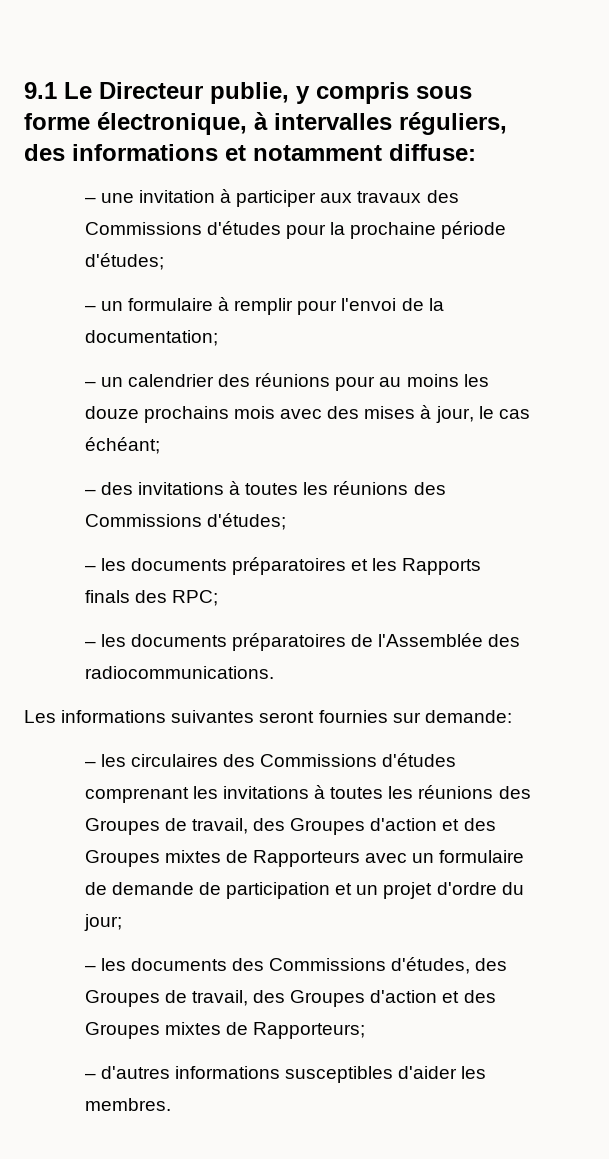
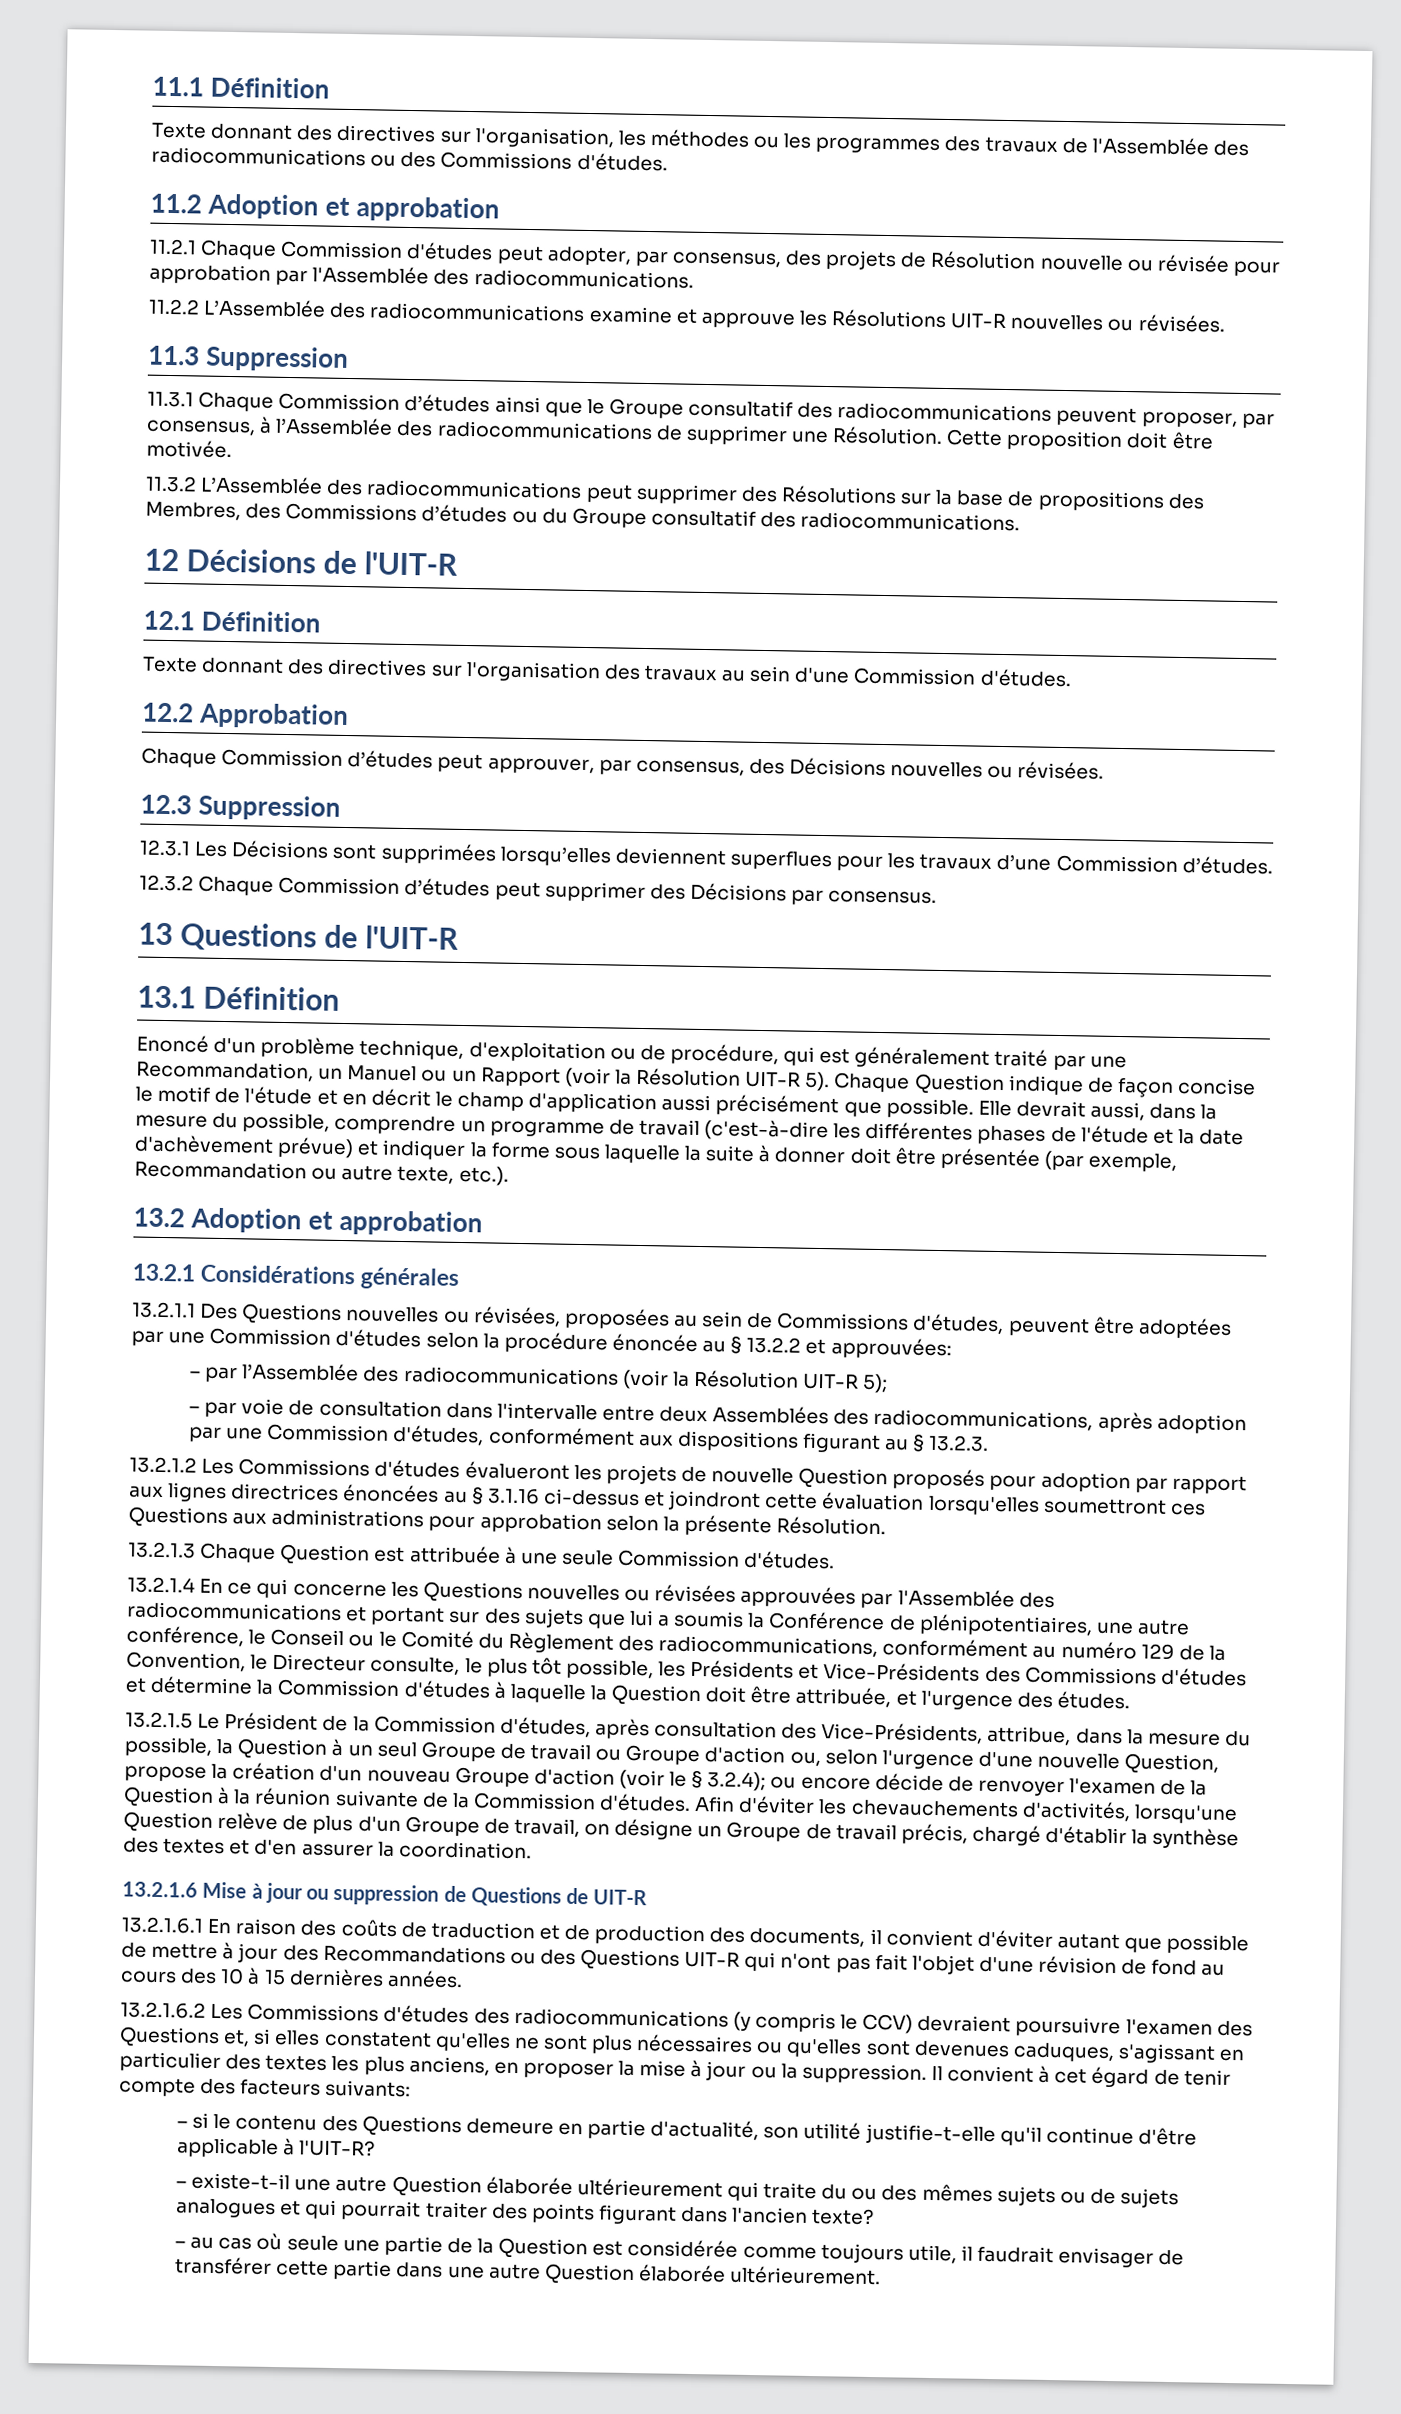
- 9.1 Le Directeur publie, y compris sous forme électronique, à intervalles réguliers, des informations et notamment diffuse:
- – une invitation à participer aux travaux des Commissions d'études pour la prochaine période d'études;
- – un formulaire à remplir pour l'envoi de la documentation;
- – un calendrier des réunions pour au moins les douze prochains mois avec des mises à jour, le cas échéant;
- – des invitations à toutes les réunions des Commissions d'études;
- – les documents préparatoires et les Rapports finals des RPC;
- – les documents préparatoires de l'Assemblée des radiocommunications.
- Les informations suivantes seront fournies sur demande:
- – les circulaires des Commissions d'études comprenant les invitations à toutes les réunions des Groupes de travail, des Groupes d'action et des Groupes mixtes de Rapporteurs avec un formulaire de demande de participation et un projet d'ordre du jour;
- – les documents des Commissions d'études, des Groupes de travail, des Groupes d'action et des Groupes mixtes de Rapporteurs;
- – d'autres informations susceptibles d'aider les membres.
+ 11.1 Définition
+ Texte donnant des directives sur l'organisation, les méthodes ou les programmes des travaux de l'Assemblée des radiocommunications ou des Commissions d'études.
+ 11.2 Adoption et approbation
+ 11.2.1 Chaque Commission d'études peut adopter, par consensus, des projets de Résolution nouvelle ou révisée pour approbation par l'Assemblée des radiocommunications.
+ 11.2.2 L’Assemblée des radiocommunications examine et approuve les Résolutions UIT-R nouvelles ou révisées.
+ 11.3 Suppression
+ 11.3.1 Chaque Commission d’études ainsi que le Groupe consultatif des radiocommunications peuvent proposer, par consensus, à l’Assemblée des radiocommunications de supprimer une Résolution. Cette proposition doit être motivée.
+ 11.3.2 L’Assemblée des radiocommunications peut supprimer des Résolutions sur la base de propositions des Membres, des Commissions d’études ou du Groupe consultatif des radiocommunications.
+ 12 Décisions de l'UIT-R
+ 12.1 Définition
+ Texte donnant des directives sur l'organisation des travaux au sein d'une Commission d'études.
+ 12.2 Approbation
+ Chaque Commission d’études peut approuver, par consensus, des Décisions nouvelles ou révisées.
+ 12.3 Suppression
+ 12.3.1 Les Décisions sont supprimées lorsqu’elles deviennent superflues pour les travaux d’une Commission d’études.
+ 12.3.2 Chaque Commission d’études peut supprimer des Décisions par consensus.
+ 13 Questions de l'UIT-R
+ 13.1 Définition
+ Enoncé d'un problème technique, d'exploitation ou de procédure, qui est généralement traité par une Recommandation, un Manuel ou un Rapport (voir la Résolution UIT-R 5). Chaque Question indique de façon concise le motif de l'étude et en décrit le champ d'application aussi précisément que possible. Elle devrait aussi, dans la mesure du possible, comprendre un programme de travail (c'est-à-dire les différentes phases de l'étude et la date d'achèvement prévue) et indiquer la forme sous laquelle la suite à donner doit être présentée (par exemple, Recommandation ou autre texte, etc.).
+ 13.2 Adoption et approbation
+ 13.2.1 Considérations générales
+ 13.2.1.1 Des Questions nouvelles ou révisées, proposées au sein de Commissions d'études, peuvent être adoptées par une Commission d'études selon la procédure énoncée au § 13.2.2 et approuvées:
+ – par l’Assemblée des radiocommunications (voir la Résolution UIT-R 5);
+ – par voie de consultation dans l'intervalle entre deux Assemblées des radiocommunications, après adoption par une Commission d'études, conformément aux dispositions figurant au § 13.2.3.
+ 13.2.1.2 Les Commissions d'études évalueront les projets de nouvelle Question proposés pour adoption par rapport aux lignes directrices énoncées au § 3.1.16 ci-dessus et joindront cette évaluation lorsqu'elles soumettront ces Questions aux administrations pour approbation selon la présente Résolution.
+ 13.2.1.3 Chaque Question est attribuée à une seule Commission d'études.
+ 13.2.1.4 En ce qui concerne les Questions nouvelles ou révisées approuvées par l'Assemblée des radiocommunications et portant sur des sujets que lui a soumis la Conférence de plénipotentiaires, une autre conférence, le Conseil ou le Comité du Règlement des radiocommunications, conformément au numéro 129 de la Convention, le Directeur consulte, le plus tôt possible, les Présidents et Vice-Présidents des Commissions d'études et détermine la Commission d'études à laquelle la Question doit être attribuée, et l'urgence des études.
+ 13.2.1.5 Le Président de la Commission d'études, après consultation des Vice-Présidents, attribue, dans la mesure du possible, la Question à un seul Groupe de travail ou Groupe d'action ou, selon l'urgence d'une nouvelle Question, propose la création d'un nouveau Groupe d'action (voir le § 3.2.4); ou encore décide de renvoyer l'examen de la Question à la réunion suivante de la Commission d'études. Afin d'éviter les chevauchements d'activités, lorsqu'une Question relève de plus d'un Groupe de travail, on désigne un Groupe de travail précis, chargé d'établir la synthèse des textes et d'en assurer la coordination.
+ 13.2.1.6 Mise à jour ou suppression de Questions de UIT-R
+ 13.2.1.6.1 En raison des coûts de traduction et de production des documents, il convient d'éviter autant que possible de mettre à jour des Recommandations ou des Questions UIT-R qui n'ont pas fait l'objet d'une révision de fond au cours des 10 à 15 dernières années.
+ 13.2.1.6.2 Les Commissions d'études des radiocommunications (y compris le CCV) devraient poursuivre l'examen des Questions et, si elles constatent qu'elles ne sont plus nécessaires ou qu'elles sont devenues caduques, s'agissant en particulier des textes les plus anciens, en proposer la mise à jour ou la suppression. Il convient à cet égard de tenir compte des facteurs suivants:
+ – si le contenu des Questions demeure en partie d'actualité, son utilité justifie-t-elle qu'il continue d'être applicable à l'UIT-R?
+ – existe-t-il une autre Question élaborée ultérieurement qui traite du ou des mêmes sujets ou de sujets analogues et qui pourrait traiter des points figurant dans l'ancien texte?
+ – au cas où seule une partie de la Question est considérée comme toujours utile, il faudrait envisager de transférer cette partie dans une autre Question élaborée ultérieurement.

